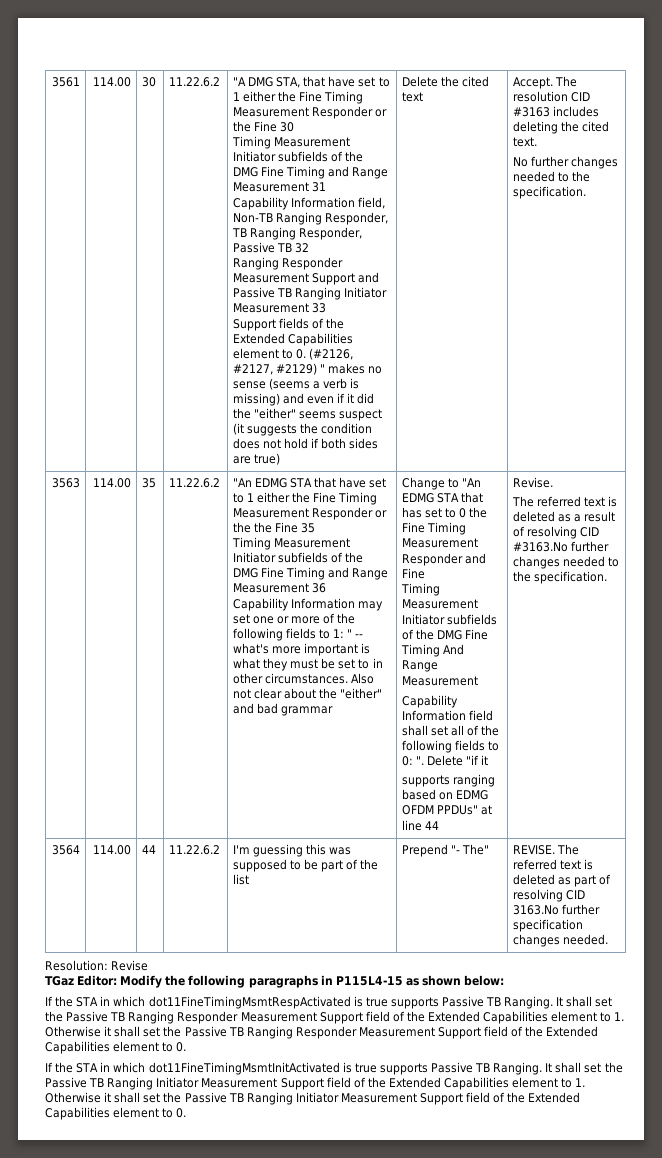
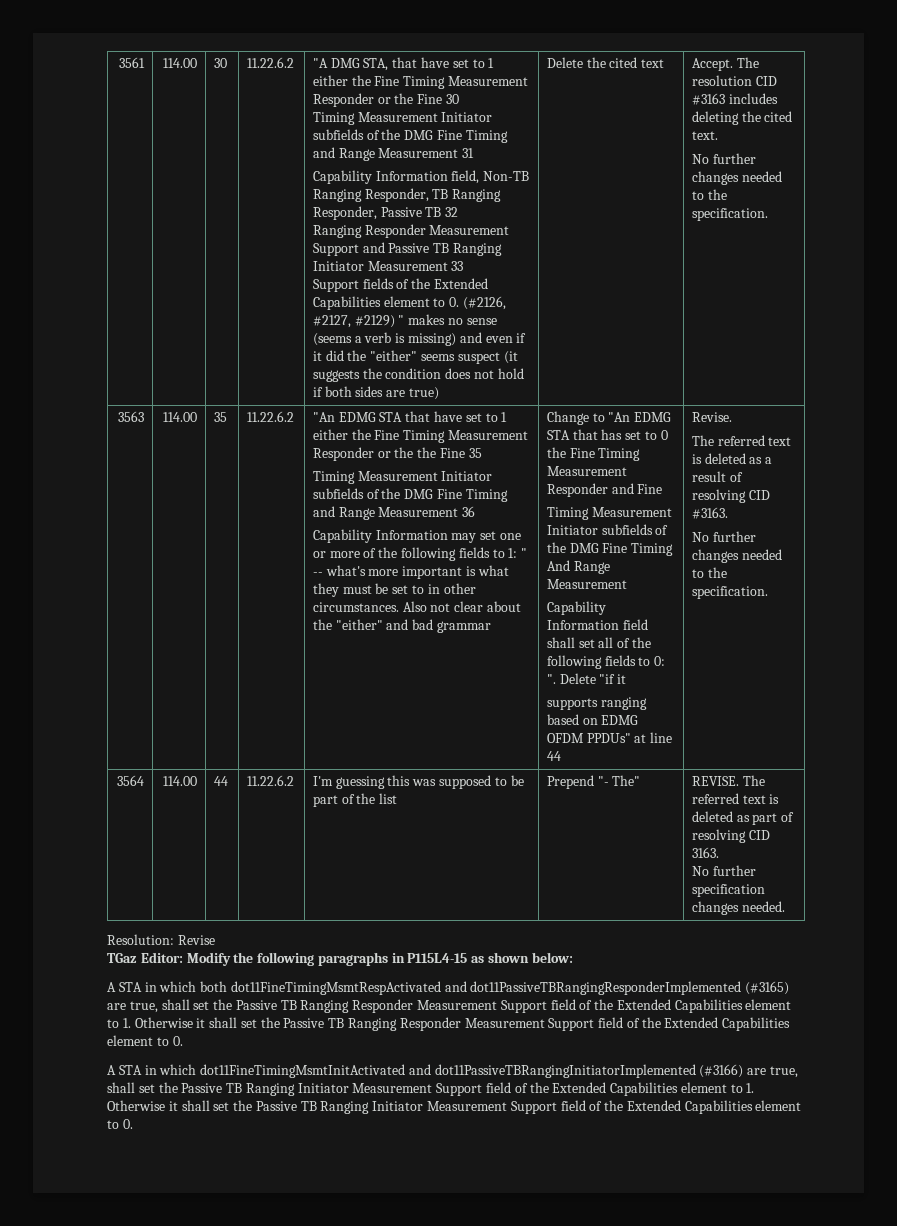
- The referred text is deleted as a result of resolving CID #3163.No further changes needed to the specification.
+ The referred text is deleted as a result of resolving CID #3163.
+ No further changes needed to the specification.
- 3564 | 114.00 | 44 | 11.22.6.2 | I'm guessing this was supposed to be part of the list | Prepend "- The" | REVISE. The referred text is deleted as part of resolving CID 3163.No further specification changes needed.
+ 3564 | 114.00 | 44 | 11.22.6.2 | I'm guessing this was supposed to be part of the list | Prepend "- The" | REVISE. The referred text is deleted as part of resolving CID 3163.
+ No further specification changes needed.
- If the STA in which dot11FineTimingMsmtRespActivated is true supports Passive TB Ranging. It shall set the Passive TB Ranging Responder Measurement Support field of the Extended Capabilities element to 1. Otherwise it shall set the Passive TB Ranging Responder Measurement Support field of the Extended Capabilities element to 0.
+ A STA in which both dot11FineTimingMsmtRespActivated and dot11PassiveTBRangingResponderImplemented (#3165) are true, shall set the Passive TB Ranging Responder Measurement Support field of the Extended Capabilities element to 1. Otherwise it shall set the Passive TB Ranging Responder Measurement Support field of the Extended Capabilities element to 0.
- If the STA in which dot11FineTimingMsmtInitActivated is true supports Passive TB Ranging. It shall set the Passive TB Ranging Initiator Measurement Support field of the Extended Capabilities element to 1. Otherwise it shall set the Passive TB Ranging Initiator Measurement Support field of the Extended Capabilities element to 0.
+ A STA in which dot11FineTimingMsmtInitActivated and dot11PassiveTBRangingInitiatorImplemented (#3166) are true, shall set the Passive TB Ranging Initiator Measurement Support field of the Extended Capabilities element to 1. Otherwise it shall set the Passive TB Ranging Initiator Measurement Support field of the Extended Capabilities element to 0.

